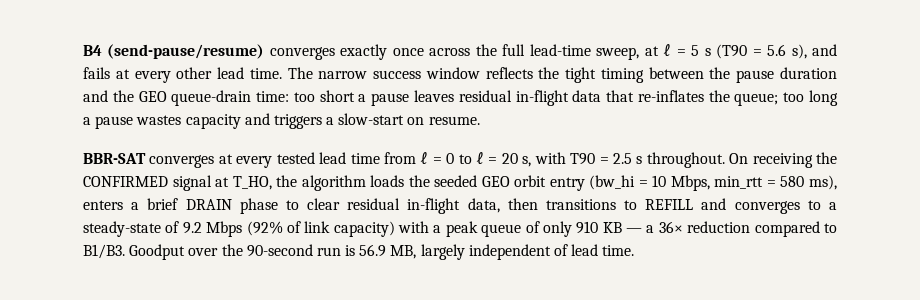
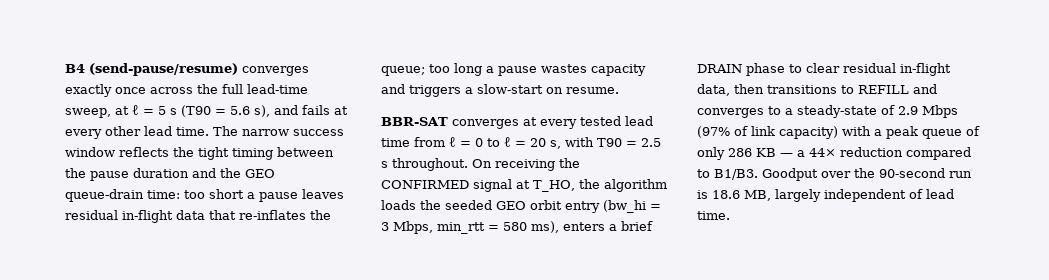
- On receiving the CONFIRMED signal at T_HO, the algorithm loads the seeded GEO orbit entry (bw_hi = 10 Mbps, min_rtt = 580 ms), enters a brief DRAIN phase to clear residual in-flight data, then transitions to REFILL and converges to a steady-state of 9.2 Mbps (92% of link capacity) with a peak queue of only 910 KB — a 36× reduction compared to B1/B3.
+ On receiving the CONFIRMED signal at T_HO, the algorithm loads the seeded GEO orbit entry (bw_hi = 3 Mbps, min_rtt = 580 ms), enters a brief DRAIN phase to clear residual in-flight data, then transitions to REFILL and converges to a steady-state of 2.9 Mbps (97% of link capacity) with a peak queue of only 286 KB — a 44× reduction compared to B1/B3.
- Goodput over the 90-second run is 56.9 MB, largely independent of lead time.
+ Goodput over the 90-second run is 18.6 MB, largely independent of lead time.

